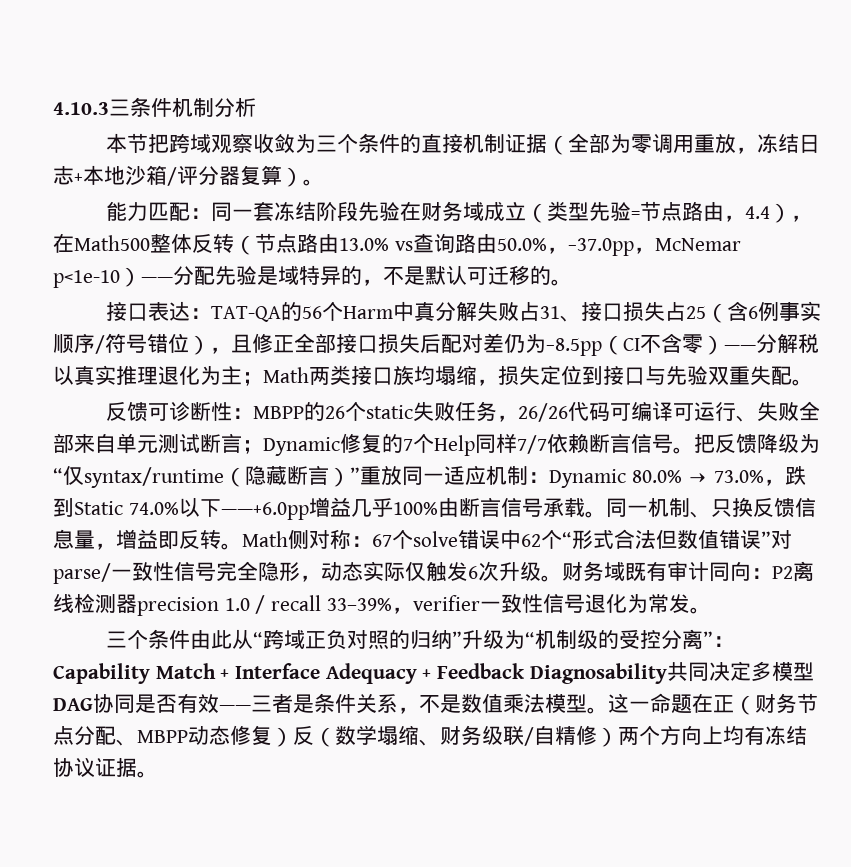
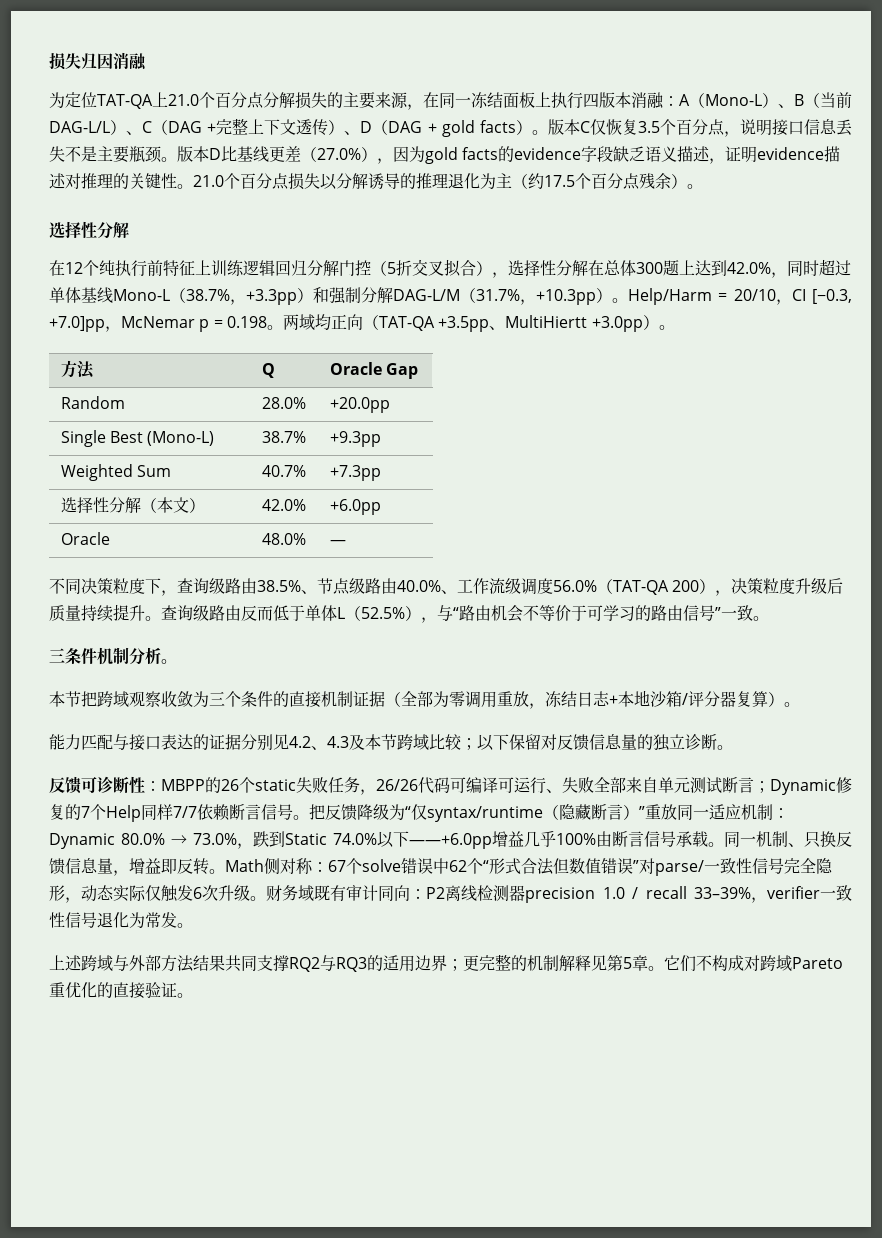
- 4.10.3三条件机制分析
+ 损失归因消融
+ 为定位TAT-QA上21.0个百分点分解损失的主要来源，在同一冻结面板上执行四版本消融：A（Mono-L）、B（当前DAG-L/L）、C（DAG +完整上下文透传）、D（DAG + gold facts）。版本C仅恢复3.5个百分点，说明接口信息丢失不是主要瓶颈。版本D比基线更差（27.0%），因为gold facts的evidence字段缺乏语义描述，证明evidence描述对推理的关键性。21.0个百分点损失以分解诱导的推理退化为主（约17.5个百分点残余）。
+ 选择性分解
+ 在12个纯执行前特征上训练逻辑回归分解门控（5折交叉拟合），选择性分解在总体300题上达到42.0%，同时超过单体基线Mono-L（38.7%，+3.3pp）和强制分解DAG-L/M（31.7%，+10.3pp）。Help/Harm = 20/10，CI [−0.3, +7.0]pp，McNemar p = 0.198。两域均正向（TAT-QA +3.5pp、MultiHiertt +3.0pp）。
+ 方法 | Q | Oracle Gap
+ Random | 28.0% | +20.0pp
+ Single Best (Mono-L) | 38.7% | +9.3pp
+ Weighted Sum | 40.7% | +7.3pp
+ 选择性分解（本文） | 42.0% | +6.0pp
+ Oracle | 48.0% | —
+ 不同决策粒度下，查询级路由38.5%、节点级路由40.0%、工作流级调度56.0%（TAT-QA 200），决策粒度升级后质量持续提升。查询级路由反而低于单体L（52.5%），与“路由机会不等价于可学习的路由信号”一致。
+ 三条件机制分析。
- 能力匹配：同一套冻结阶段先验在财务域成立（类型先验=节点路由，4.4），在Math500整体反转（节点路由13.0% vs查询路由50.0%，−37.0pp，McNemar p<1e-10）——分配先验是域特异的，不是默认可迁移的。
- 接口表达：TAT-QA的56个Harm中真分解失败占31、接口损失占25（含6例事实顺序/符号错位），且修正全部接口损失后配对差仍为−8.5pp（CI不含零）——分解税以真实推理退化为主；Math两类接口族均塌缩，损失定位到接口与先验双重失配。
+ 能力匹配与接口表达的证据分别见4.2、4.3及本节跨域比较；以下保留对反馈信息量的独立诊断。
- 三个条件由此从“跨域正负对照的归纳”升级为“机制级的受控分离”：Capability Match + Interface Adequacy + Feedback Diagnosability共同决定多模型DAG协同是否有效——三者是条件关系，不是数值乘法模型。这一命题在正（财务节点分配、MBPP动态修复）反（数学塌缩、财务级联/自精修）两个方向上均有冻结协议证据。
+ 上述跨域与外部方法结果共同支撑RQ2与RQ3的适用边界；更完整的机制解释见第5章。它们不构成对跨域Pareto重优化的直接验证。

